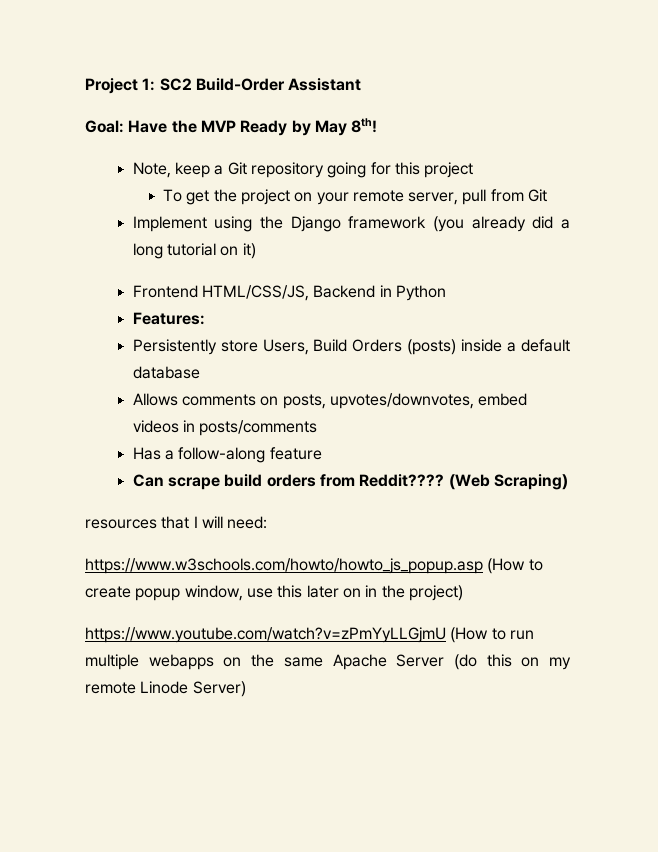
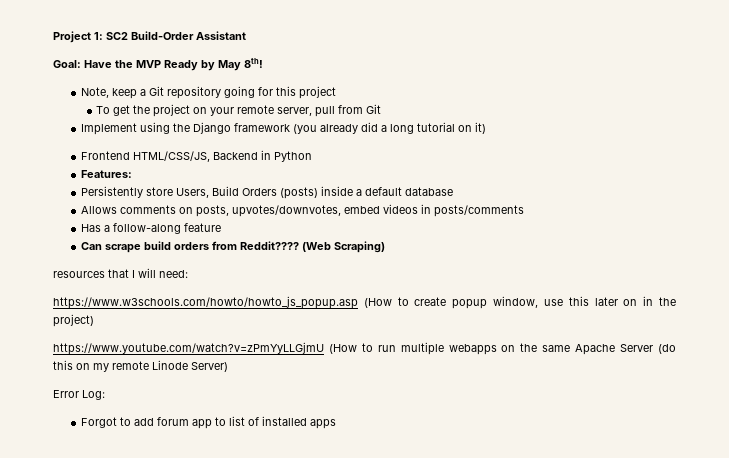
+ Error Log:
+ Forgot to add forum app to list of installed apps

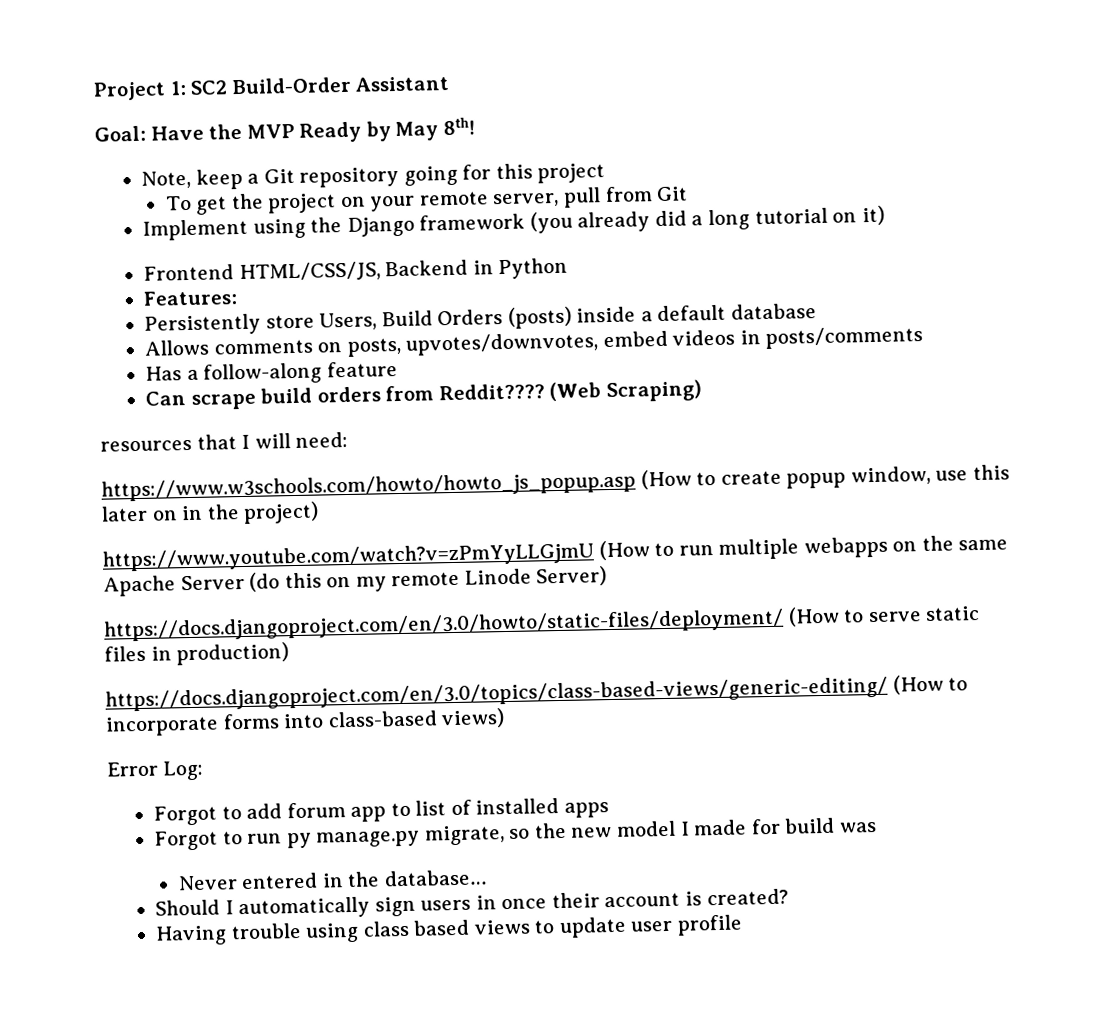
+ https://docs.djangoproject.com/en/3.0/howto/static-files/deployment/ (How to serve static files in production)
+ https://docs.djangoproject.com/en/3.0/topics/class-based-views/generic-editing/ (How to incorporate forms into class-based views)
+ Forgot to run py manage.py migrate, so the new model I made for build was
+ Never entered in the database…
+ Should I automatically sign users in once their account is created?
+ Having trouble using class based views to update user profile

